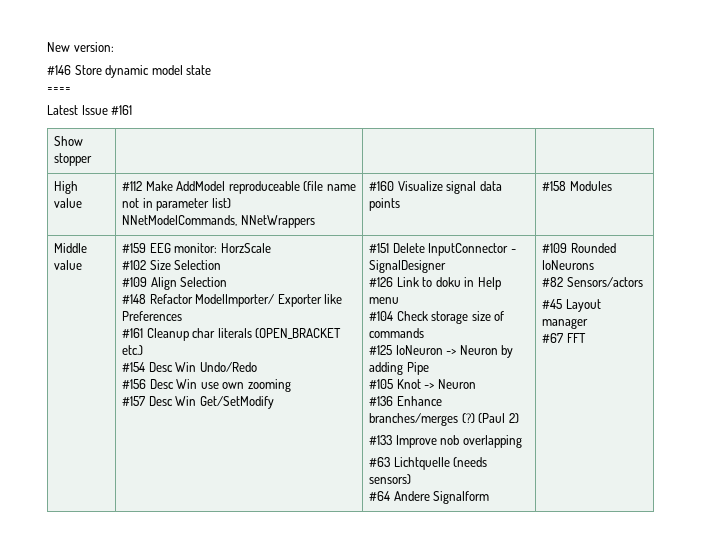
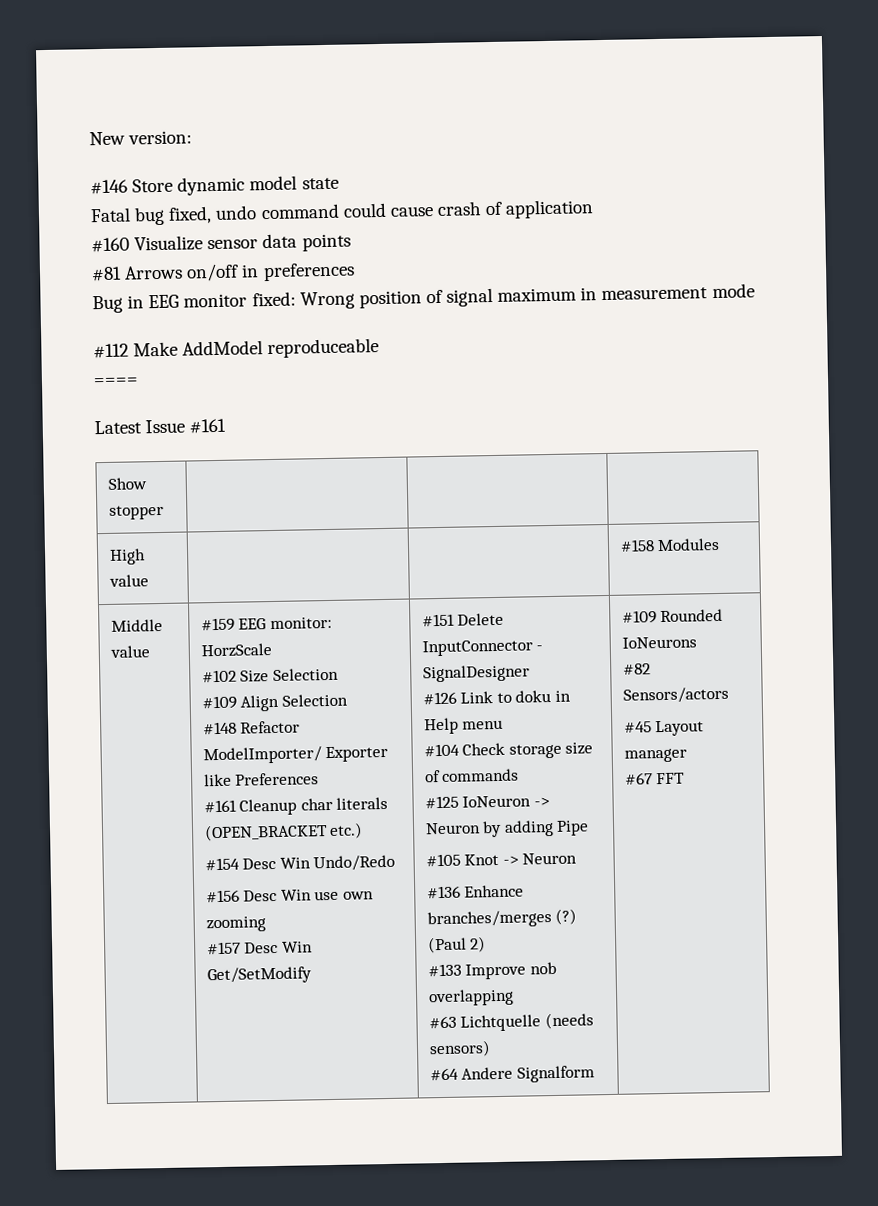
+ Fatal bug fixed, undo command could cause crash of application
+ #160 Visualize sensor data points
+ #81 Arrows on/off in preferences
+ Bug in EEG monitor fixed: Wrong position of signal maximum in measurement mode
+ #112 Make AddModel reproduceable
- High value | #112 Make AddModel reproduceable (file name not in parameter list)
- NNetModelCommands, NNetWrappers | #160 Visualize signal data points | #158 Modules
+ High value | | | #158 Modules

